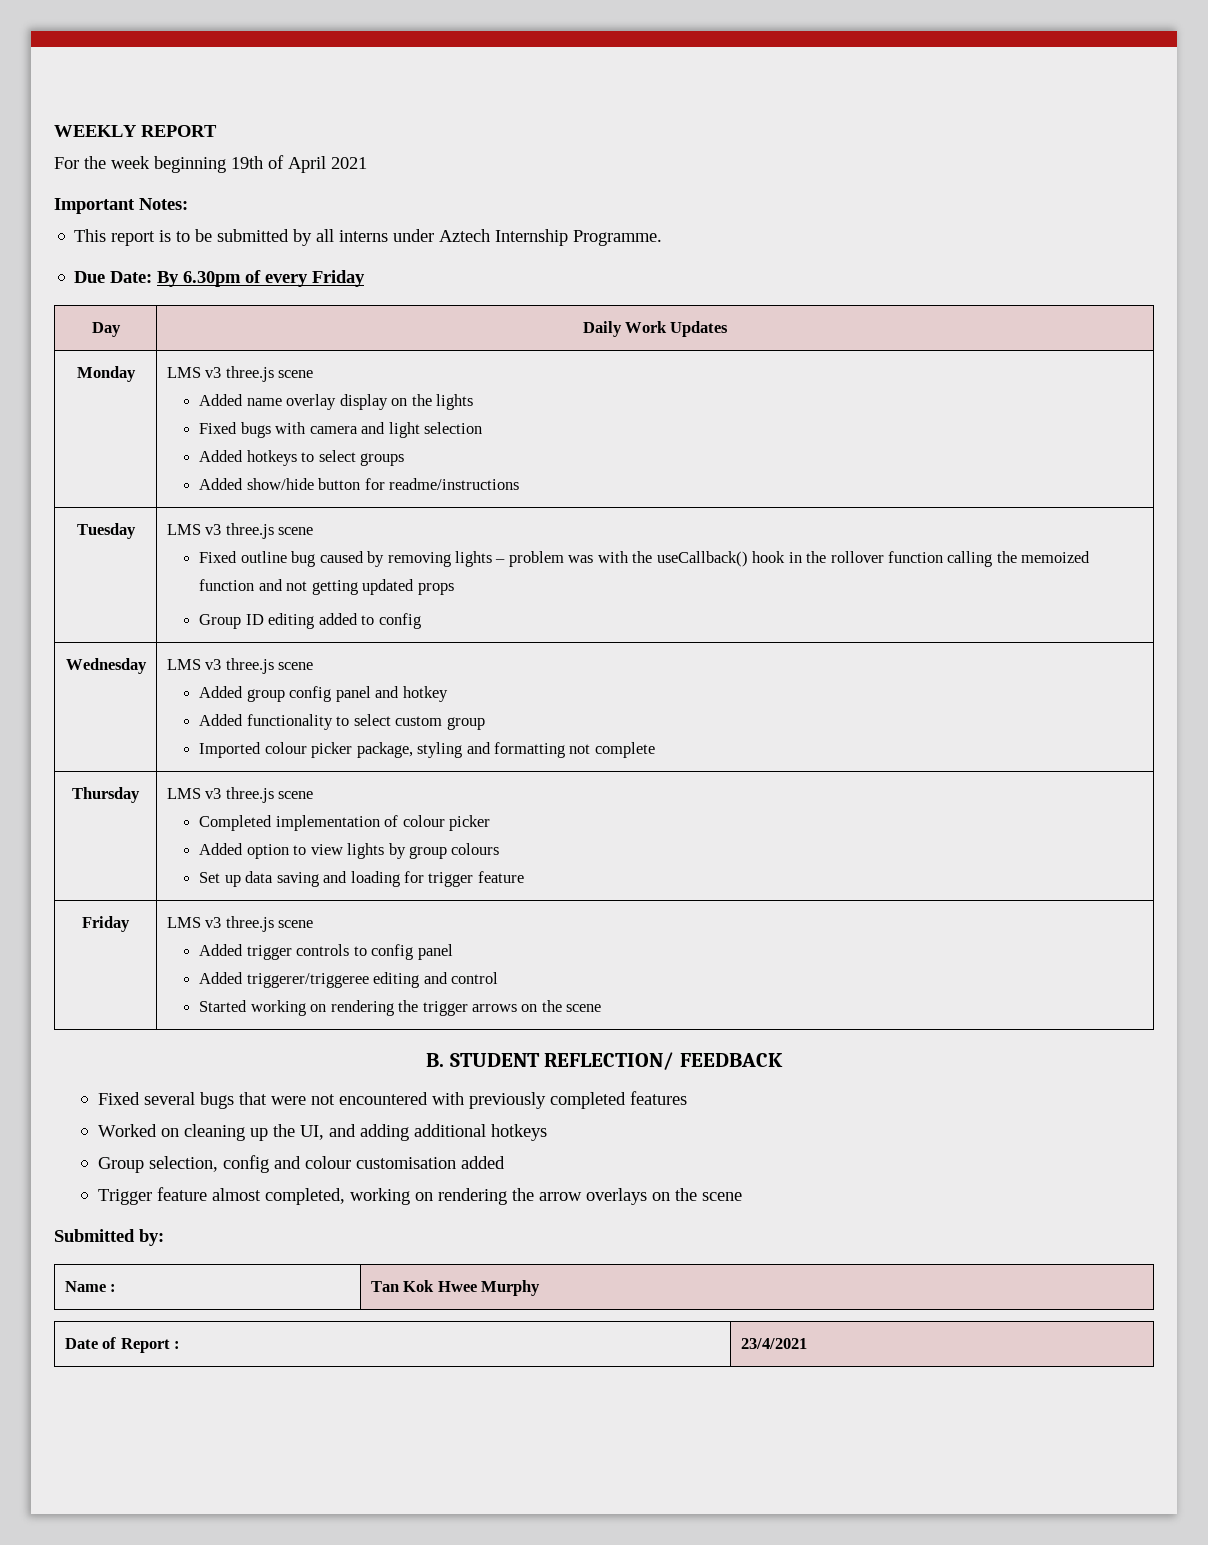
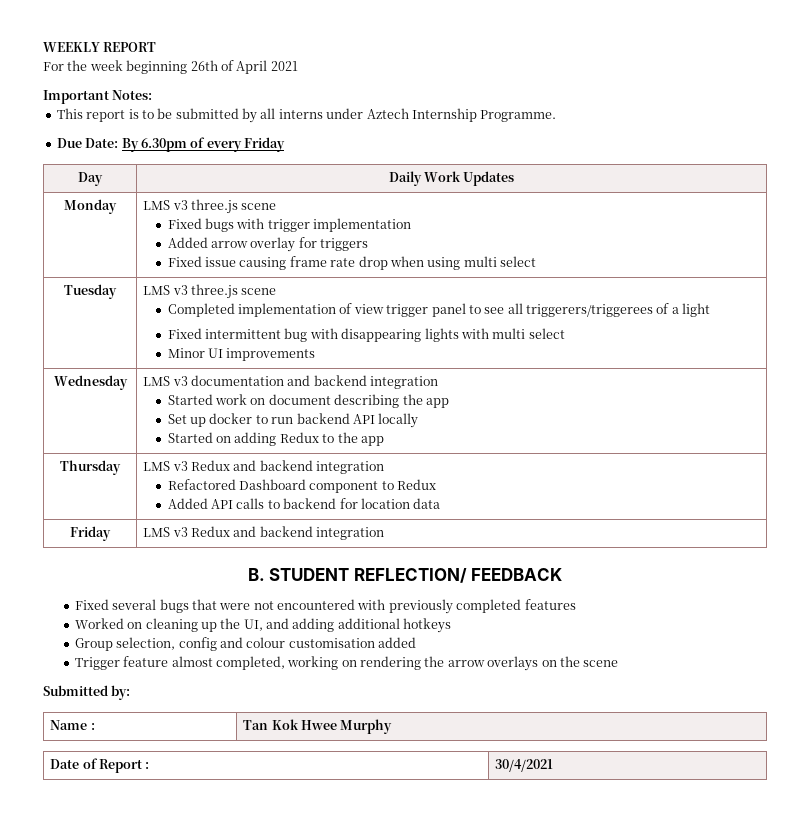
- For the week beginning 19th of April 2021
+ For the week beginning 26th of April 2021
  Monday | LMS v3 three.js scene
- Added name overlay display on the lights
- Fixed bugs with camera and light selection
- Added hotkeys to select groups
- Added show/hide button for readme/instructions
+ Fixed bugs with trigger implementation
+ Added arrow overlay for triggers
+ Fixed issue causing frame rate drop when using multi select
  Tuesday | LMS v3 three.js scene
- Fixed outline bug caused by removing lights – problem was with the useCallback() hook in the rollover function calling the memoized function and not getting updated props
- Group ID editing added to config
- Wednesday | LMS v3 three.js scene
- Added group config panel and hotkey
- Added functionality to select custom group
- Imported colour picker package, styling and formatting not complete
- Thursday | LMS v3 three.js scene
- Completed implementation of colour picker
- Added option to view lights by group colours
- Set up data saving and loading for trigger feature
- Friday | LMS v3 three.js scene
- Added trigger controls to config panel
- Added triggerer/triggeree editing and control
- Started working on rendering the trigger arrows on the scene
+ Completed implementation of view trigger panel to see all triggerers/triggerees of a light
+ Fixed intermittent bug with disappearing lights with multi select
+ Minor UI improvements
+ Wednesday | LMS v3 documentation and backend integration
+ Started work on document describing the app
+ Set up docker to run backend API locally
+ Started on adding Redux to the app
+ Thursday | LMS v3 Redux and backend integration
+ Refactored Dashboard component to Redux
+ Added API calls to backend for location data
+ Friday | LMS v3 Redux and backend integration
- Date of Report : | 23/4/2021
+ Date of Report : | 30/4/2021

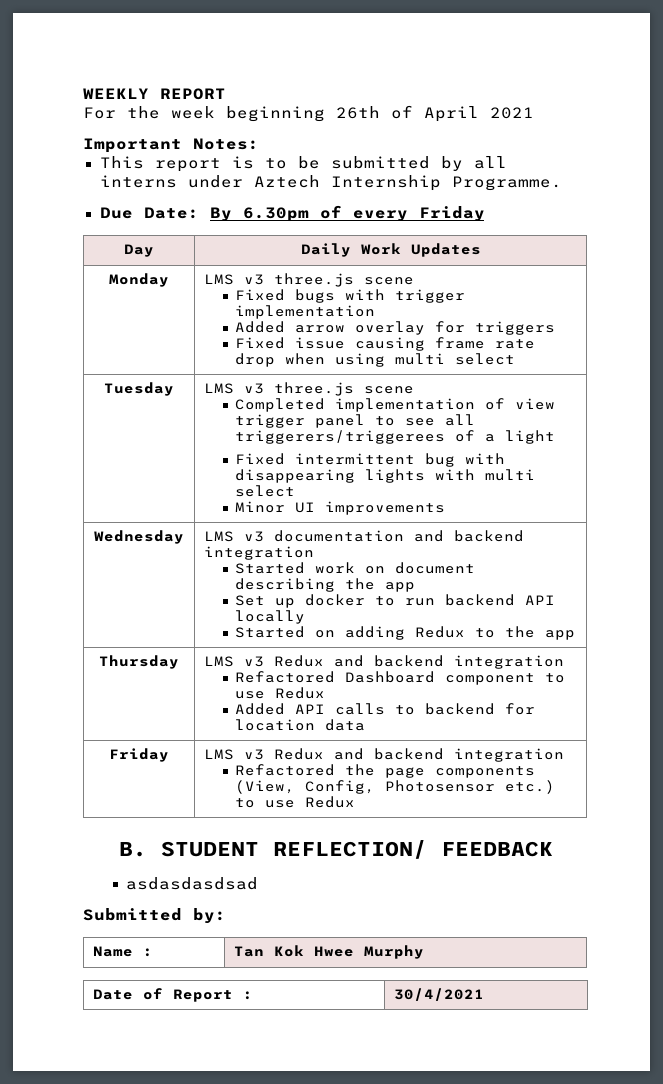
  Thursday | LMS v3 Redux and backend integration
- Refactored Dashboard component to Redux
+ Refactored Dashboard component to use Redux
  Friday | LMS v3 Redux and backend integration
+ Refactored the page components (View, Config, Photosensor etc.) to use Redux
  B. STUDENT REFLECTION/ FEEDBACK
- Fixed several bugs that were not encountered with previously completed features
- Worked on cleaning up the UI, and adding additional hotkeys
- Group selection, config and colour customisation added
- Trigger feature almost completed, working on rendering the arrow overlays on the scene
+ asdasdasdsad

